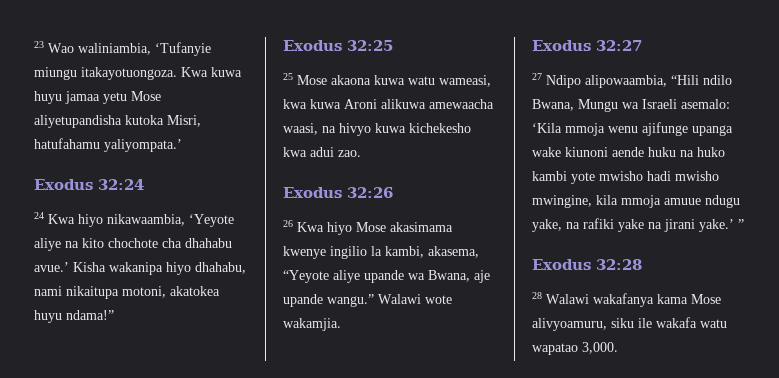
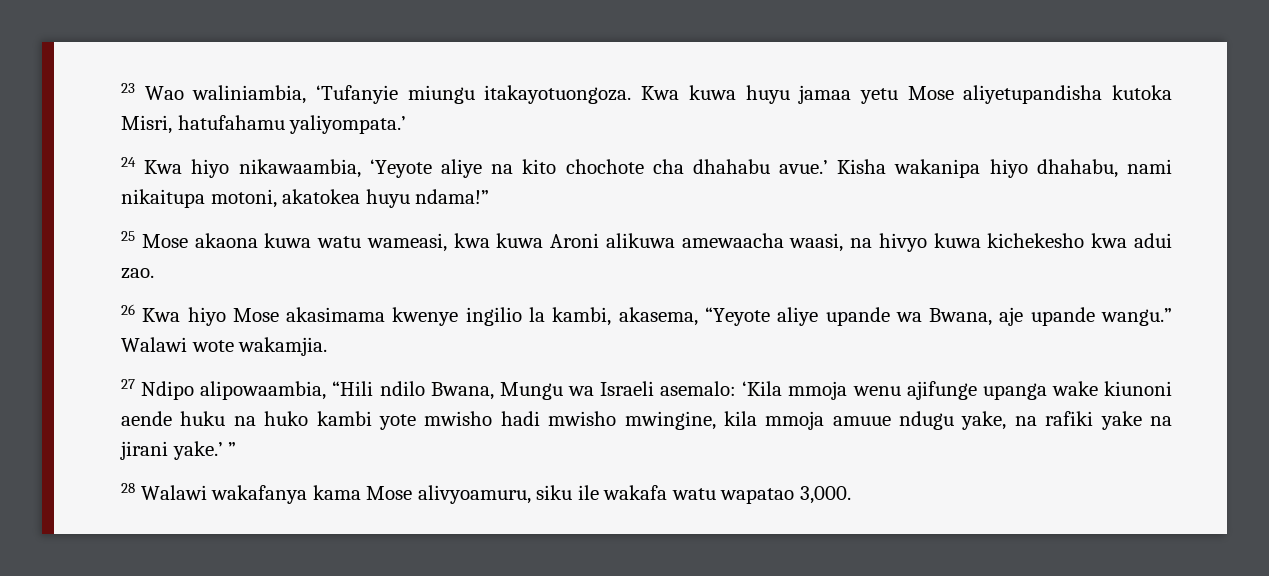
- Exodus 32:24
- Exodus 32:25
- Exodus 32:26
- Exodus 32:27
- Exodus 32:28

